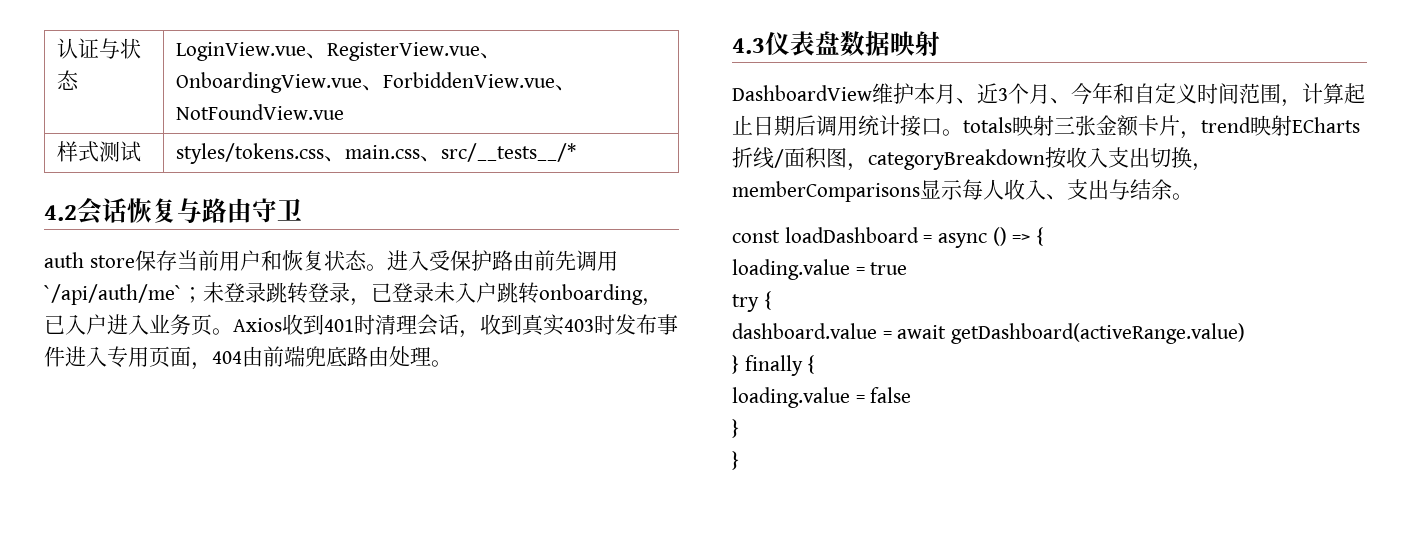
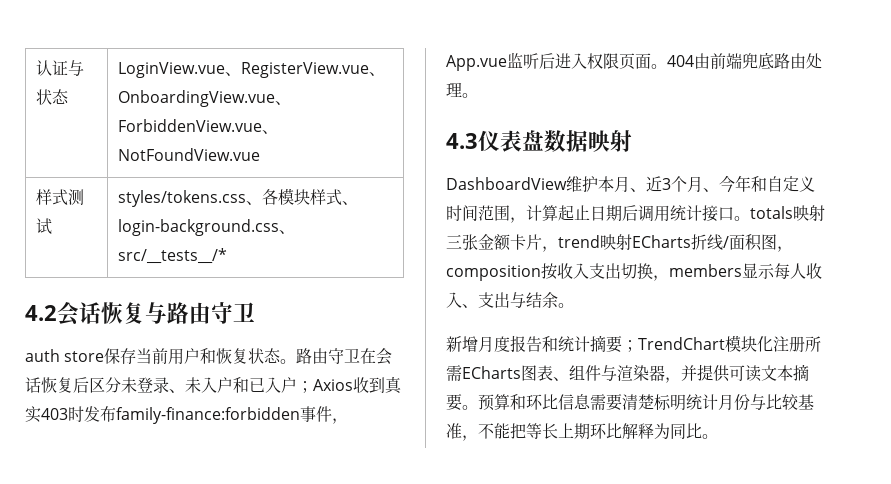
- 样式测试 | styles/tokens.css、main.css、src/__tests__/*
+ 样式测试 | styles/tokens.css、各模块样式、login-background.css、src/__tests__/*
- 进入受保护路由前先调用`/api/auth/me`；未登录跳转登录，已登录未入户跳转onboarding，已入户进入业务页。Axios收到401时清理会话，收到真实403时发布事件进入专用页面，404由前端兜底路由处理。
+ 路由守卫在会话恢复后区分未登录、未入户和已入户；Axios收到真实403时发布family-finance:forbidden事件，App.vue监听后进入权限页面。404由前端兜底路由处理。
- DashboardView维护本月、近3个月、今年和自定义时间范围，计算起止日期后调用统计接口。totals映射三张金额卡片，trend映射ECharts折线/面积图，categoryBreakdown按收入支出切换，memberComparisons显示每人收入、支出与结余。
+ DashboardView维护本月、近3个月、今年和自定义时间范围，计算起止日期后调用统计接口。totals映射三张金额卡片，trend映射ECharts折线/面积图，composition按收入支出切换，members显示每人收入、支出与结余。
- const loadDashboard = async () => {
- loading.value = true
- try {
- dashboard.value = await getDashboard(activeRange.value)
- } finally {
- loading.value = false
- }
- }
+ 新增月度报告和统计摘要；TrendChart模块化注册所需ECharts图表、组件与渲染器，并提供可读文本摘要。预算和环比信息需要清楚标明统计月份与比较基准，不能把等长上期环比解释为同比。

